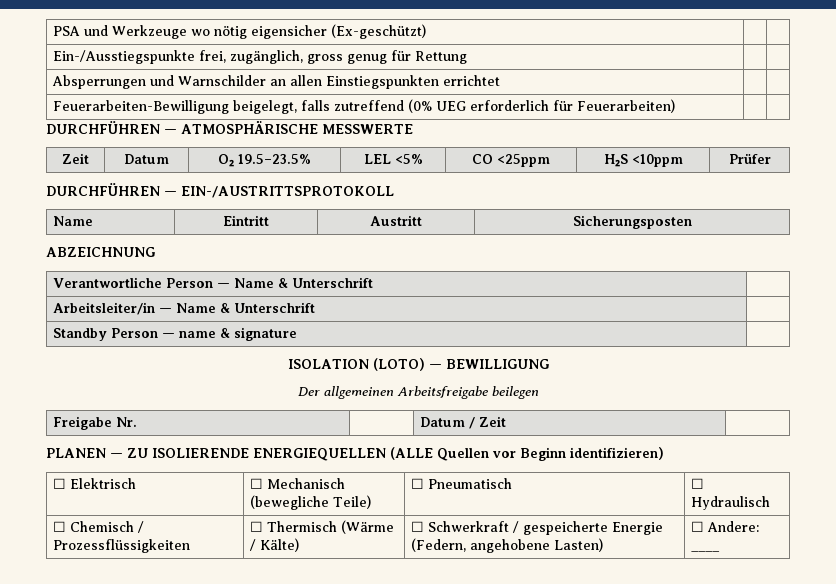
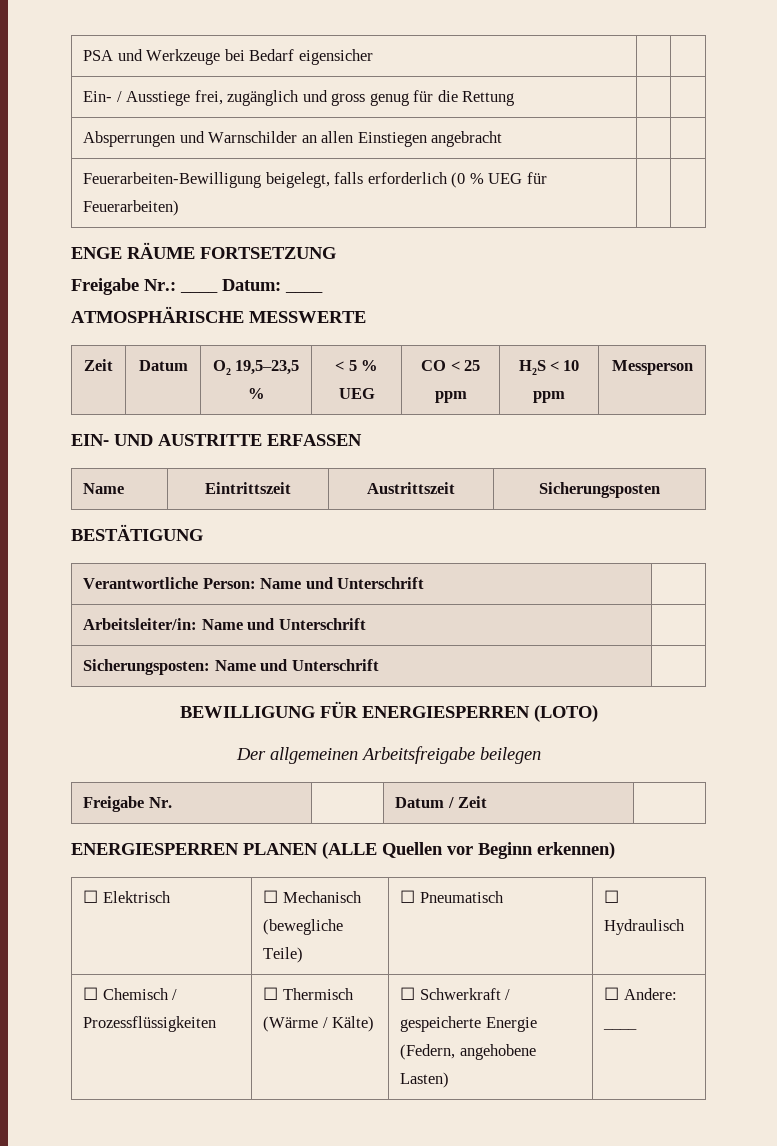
- PSA und Werkzeuge wo nötig eigensicher (Ex-geschützt) | |
- Ein-/Ausstiegspunkte frei, zugänglich, gross genug für Rettung | |
+ PSA und Werkzeuge bei Bedarf eigensicher | |
+ Ein- / Ausstiege frei, zugänglich und gross genug für die Rettung | |
- Absperrungen und Warnschilder an allen Einstiegspunkten errichtet | |
+ Absperrungen und Warnschilder an allen Einstiegen angebracht | |
- Feuerarbeiten-Bewilligung beigelegt, falls zutreffend (0% UEG erforderlich für Feuerarbeiten) | |
- DURCHFÜHREN — ATMOSPHÄRISCHE MESSWERTE
+ Feuerarbeiten-Bewilligung beigelegt, falls erforderlich (0 % UEG für Feuerarbeiten) | |
+ ENGE RÄUME FORTSETZUNG
+ Freigabe Nr.: ____ Datum: ____
+ ATMOSPHÄRISCHE MESSWERTE
- Zeit | Datum | O₂ 19.5–23.5% | LEL <5% | CO <25ppm | H₂S <10ppm | Prüfer
- DURCHFÜHREN — EIN-/AUSTRITTSPROTOKOLL
+ Zeit | Datum | O₂ 19,5–23,5 % | < 5 % UEG | CO < 25 ppm | H₂S < 10 ppm | Messperson
+ EIN- UND AUSTRITTE ERFASSEN
- Name | Eintritt | Austritt | Sicherungsposten
+ Name | Eintrittszeit | Austrittszeit | Sicherungsposten
- ABZEICHNUNG
+ BESTÄTIGUNG
- Verantwortliche Person — Name & Unterschrift |
- Arbeitsleiter/in — Name & Unterschrift |
- Standby Person — name & signature |
- ISOLATION (LOTO) — BEWILLIGUNG
+ Verantwortliche Person: Name und Unterschrift |
+ Arbeitsleiter/in: Name und Unterschrift |
+ Sicherungsposten: Name und Unterschrift |
+ BEWILLIGUNG FÜR ENERGIESPERREN (LOTO)
- PLANEN — ZU ISOLIERENDE ENERGIEQUELLEN (ALLE Quellen vor Beginn identifizieren)
+ ENERGIESPERREN PLANEN (ALLE Quellen vor Beginn erkennen)

